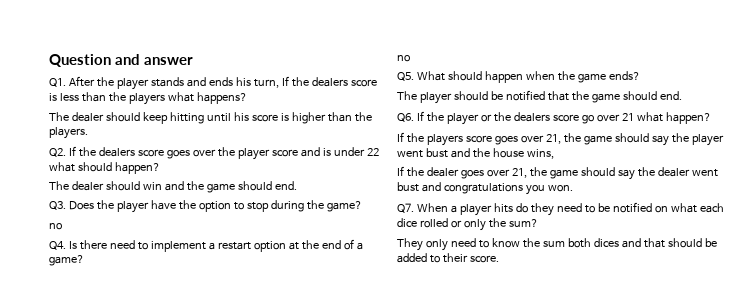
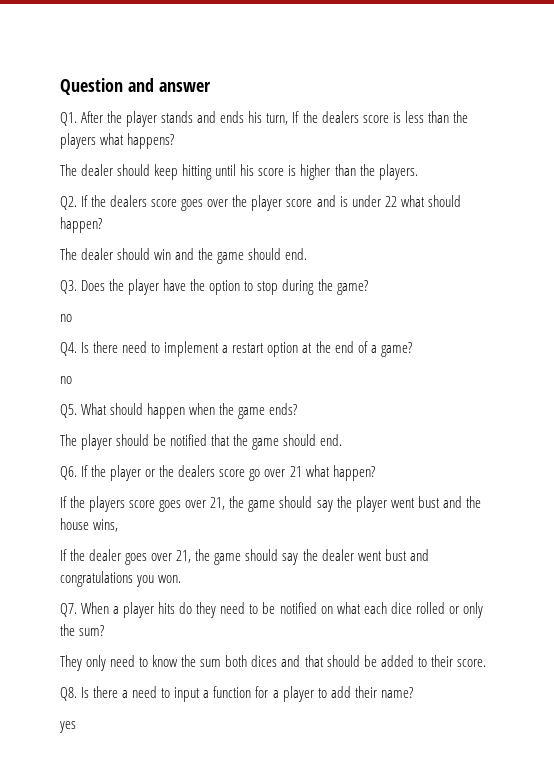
+ Q8. Is there a need to input a function for a player to add their name?
+ yes

